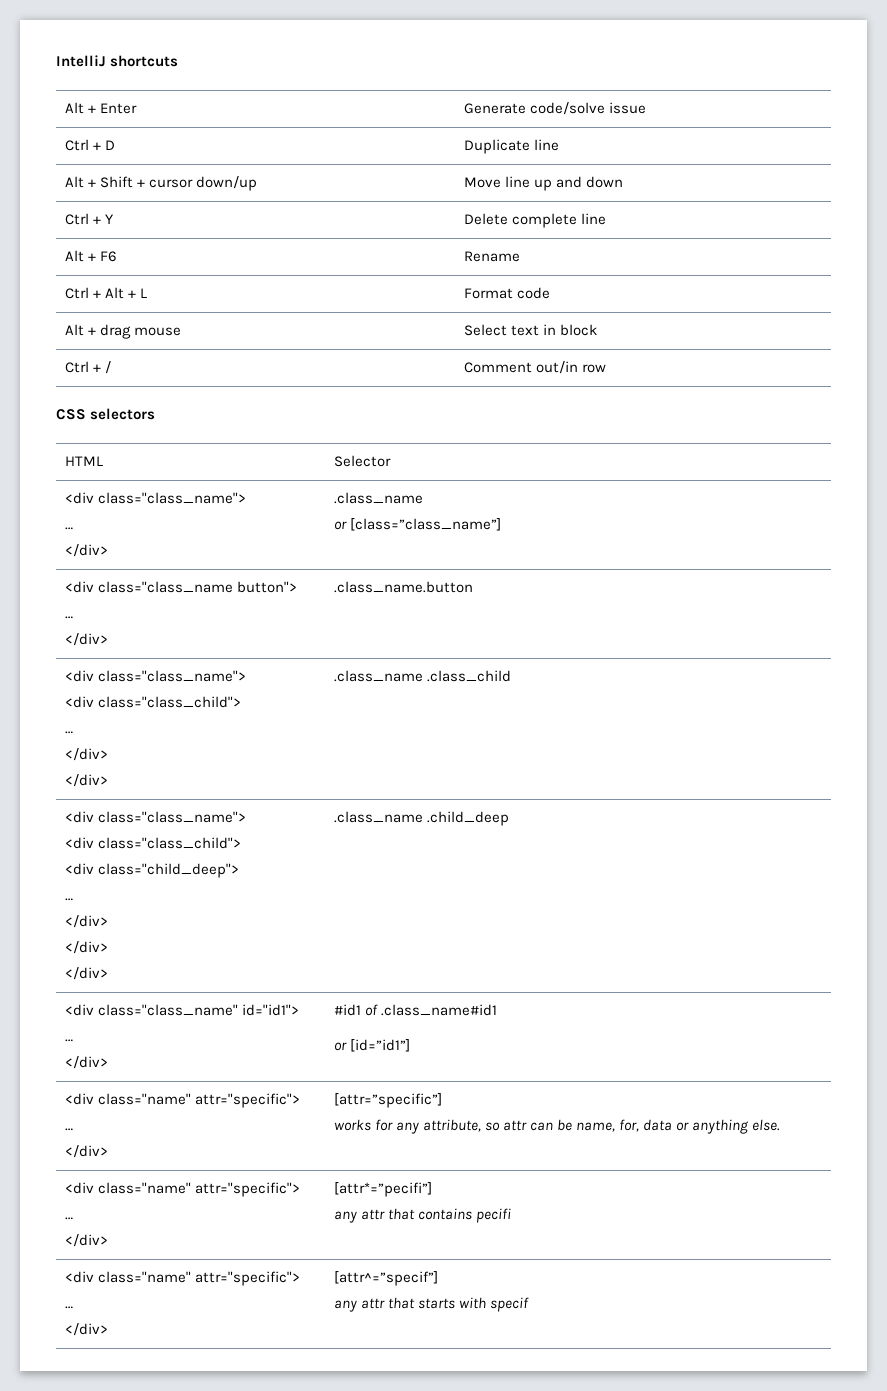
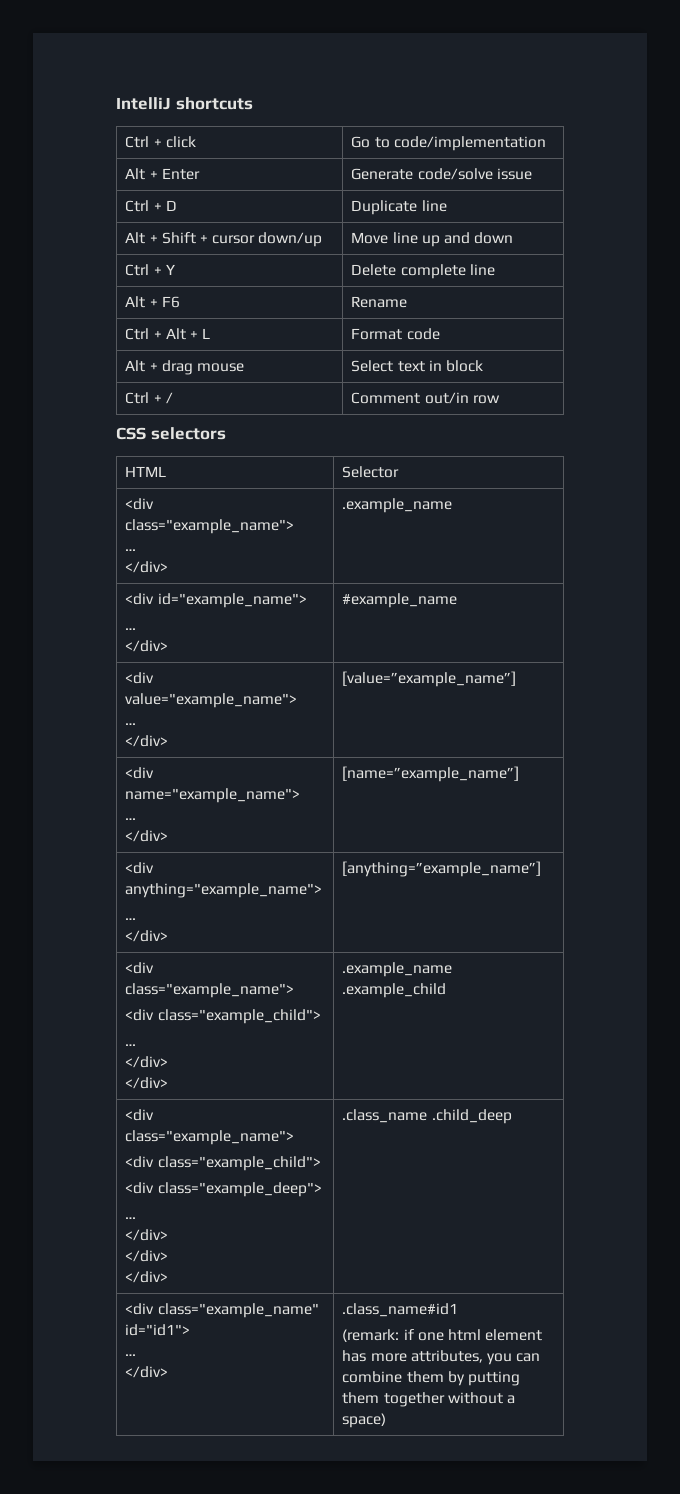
+ Ctrl + click | Go to code/implementation
  HTML | Selector
- <div class="class_name">
+ <div class="example_name">
  …
- </div> | .class_name
- or [class=”class_name”]
- <div class="class_name button">
+ </div> | .example_name
+ <div id="example_name">
  …
- </div> | .class_name.button
- <div class="class_name">
- <div class="class_child">
+ </div> | #example_name
+ <div value="example_name">
+ …
+ </div> | [value=”example_name”]
+ <div name="example_name">
+ …
+ </div> | [name=”example_name”]
+ <div anything="example_name">
+ …
+ </div> | [anything=”example_name”]
+ <div class="example_name">
+ <div class="example_child">
  …
  </div>
- </div> | .class_name .class_child
- <div class="class_name">
- <div class="class_child">
- <div class="child_deep">
+ </div> | .example_name .example_child
+ <div class="example_name">
+ <div class="example_child">
+ <div class="example_deep">
- <div class="class_name" id="id1">
+ <div class="example_name" id="id1">
  …
- </div> | #id1 of .class_name#id1
- or [id=”id1”]
- <div class="name" attr="specific">
- …
- </div> | [attr=”specific”]
- works for any attribute, so attr can be name, for, data or anything else.
- <div class="name" attr="specific">
- …
- </div> | [attr*=”pecifi”]
- any attr that contains pecifi
- <div class="name" attr="specific">
- …
- </div> | [attr^=”specif”]
- any attr that starts with specif
+ </div> | .class_name#id1
+ (remark: if one html element has more attributes, you can combine them by putting them together without a space)

